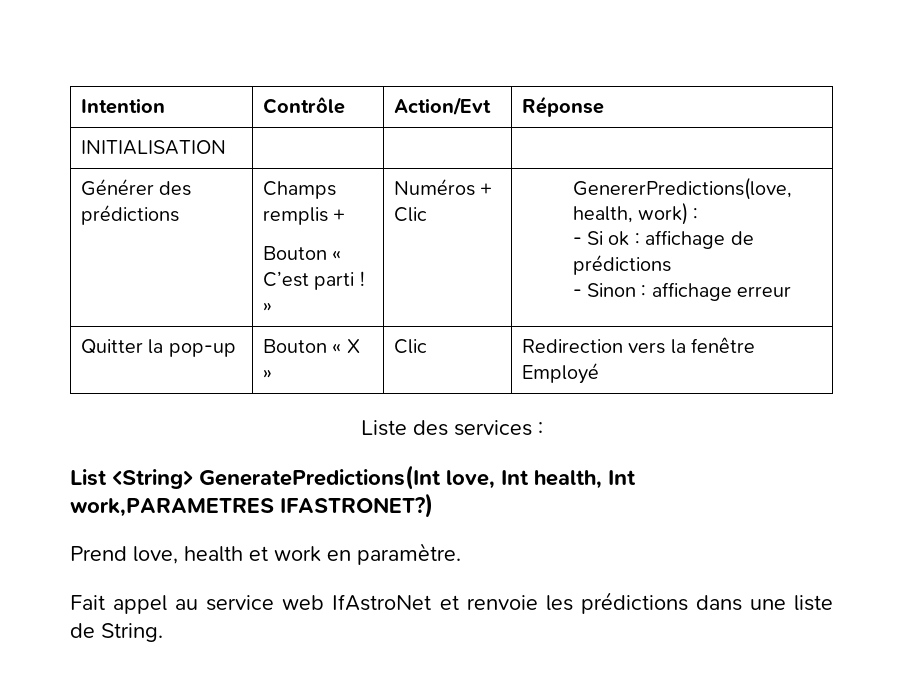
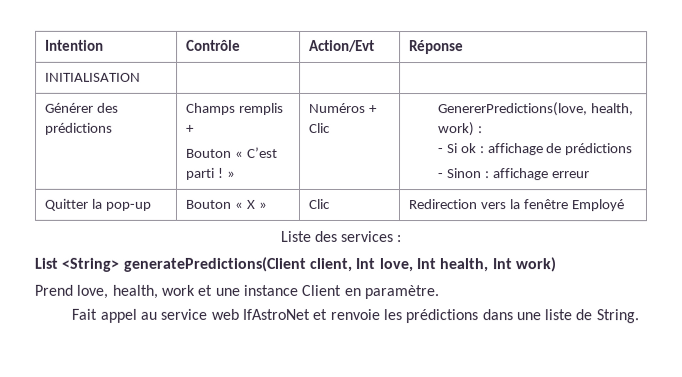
- List <String> GeneratePredictions(Int love, Int health, Int work,PARAMETRES IFASTRONET?)
+ List <String> generatePredictions(Client client, Int love, Int health, Int work)
- Prend love, health et work en paramètre.
+ Prend love, health, work et une instance Client en paramètre.

